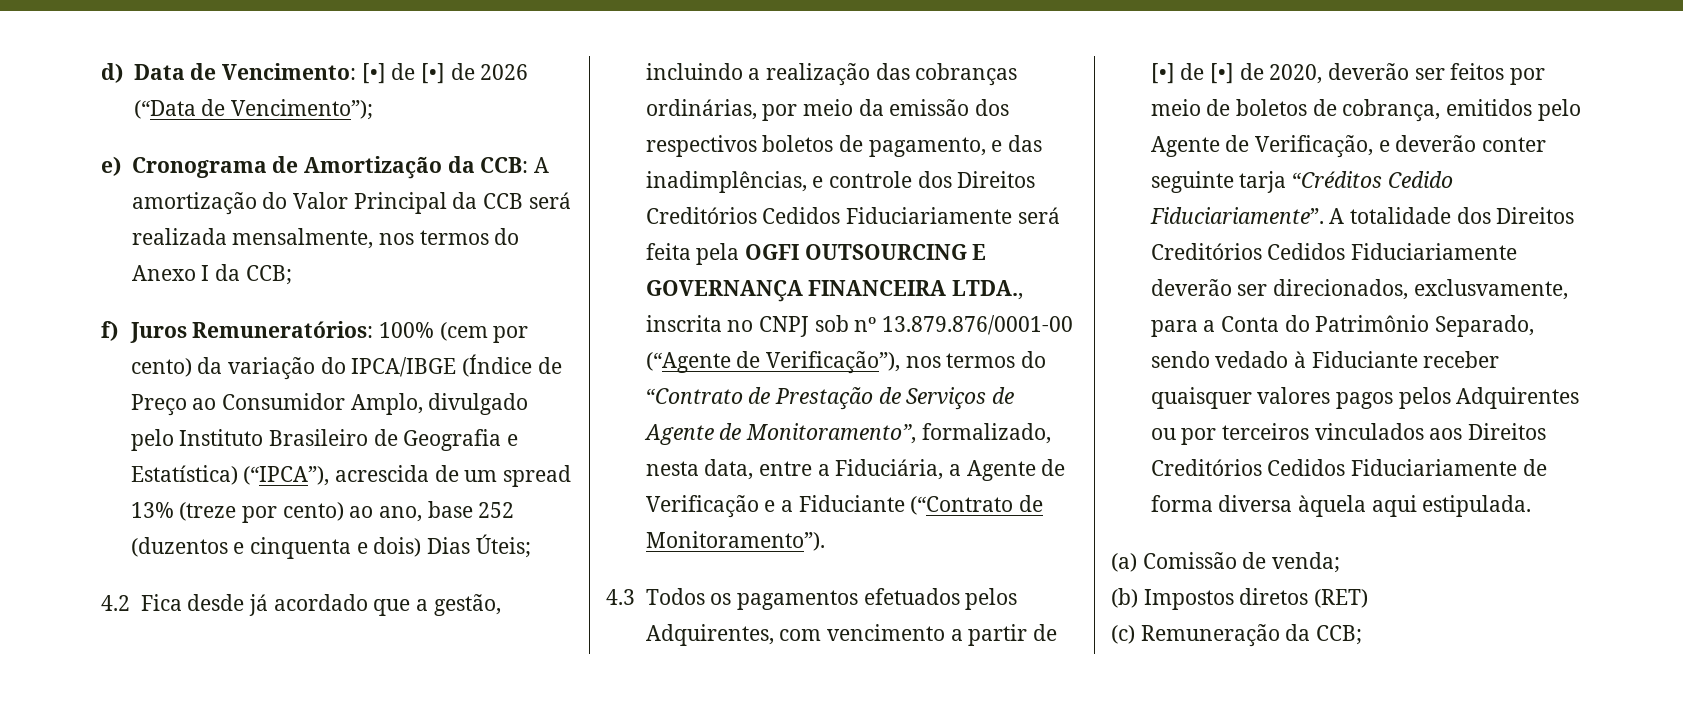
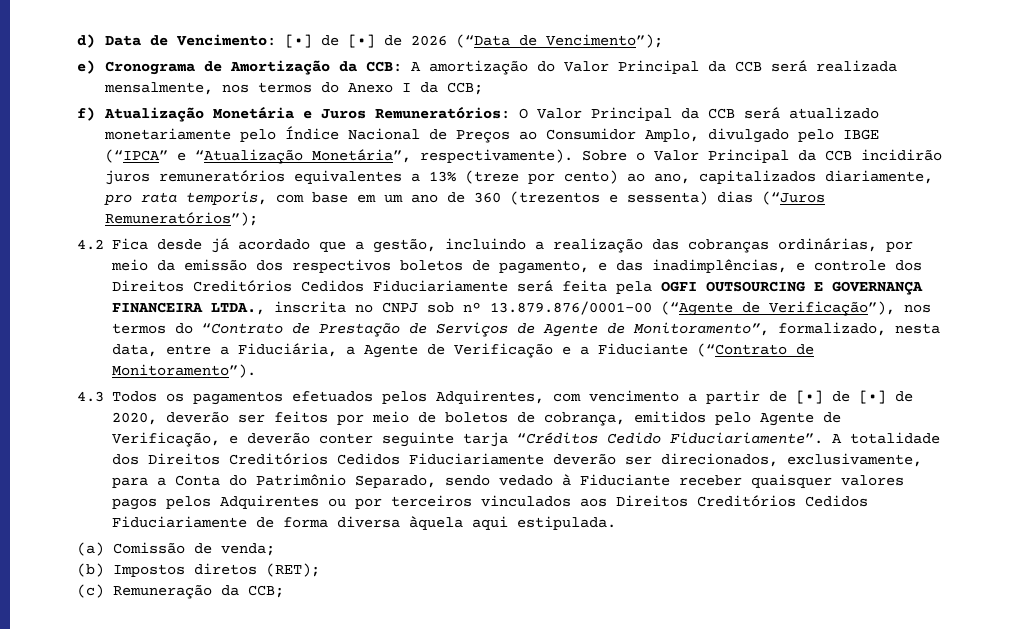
- f) Juros Remuneratórios: 100% (cem por cento) da variação do IPCA/IBGE (Índice de Preço ao Consumidor Amplo, divulgado pelo Instituto Brasileiro de Geografia e Estatística) (“IPCA”), acrescida de um spread 13% (treze por cento) ao ano, base 252 (duzentos e cinquenta e dois) Dias Úteis;
+ f) Atualização Monetária e Juros Remuneratórios: O Valor Principal da CCB será atualizado monetariamente pelo Índice Nacional de Preços ao Consumidor Amplo, divulgado pelo IBGE (“IPCA” e “Atualização Monetária”, respectivamente). Sobre o Valor Principal da CCB incidirão juros remuneratórios equivalentes a 13% (treze por cento) ao ano, capitalizados diariamente, pro rata temporis, com base em um ano de 360 (trezentos e sessenta) dias (“Juros Remuneratórios”);
- A totalidade dos Direitos Creditórios Cedidos Fiduciariamente deverão ser direcionados, exclusvamente, para a Conta do Patrimônio Separado, sendo vedado à Fiduciante receber quaisquer valores pagos pelos Adquirentes ou por terceiros vinculados aos Direitos Creditórios Cedidos Fiduciariamente de forma diversa àquela aqui estipulada.
+ A totalidade dos Direitos Creditórios Cedidos Fiduciariamente deverão ser direcionados, exclusivamente, para a Conta do Patrimônio Separado, sendo vedado à Fiduciante receber quaisquer valores pagos pelos Adquirentes ou por terceiros vinculados aos Direitos Creditórios Cedidos Fiduciariamente de forma diversa àquela aqui estipulada.
- (b) Impostos diretos (RET)
+ (b) Impostos diretos (RET);

